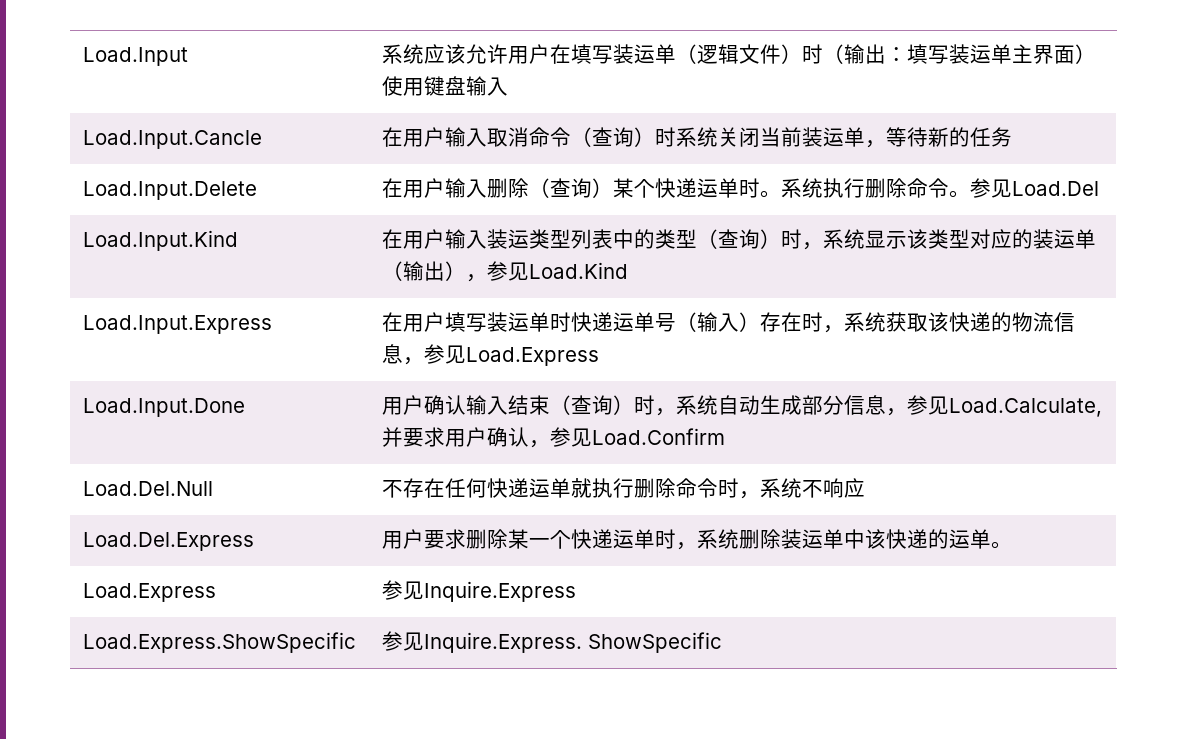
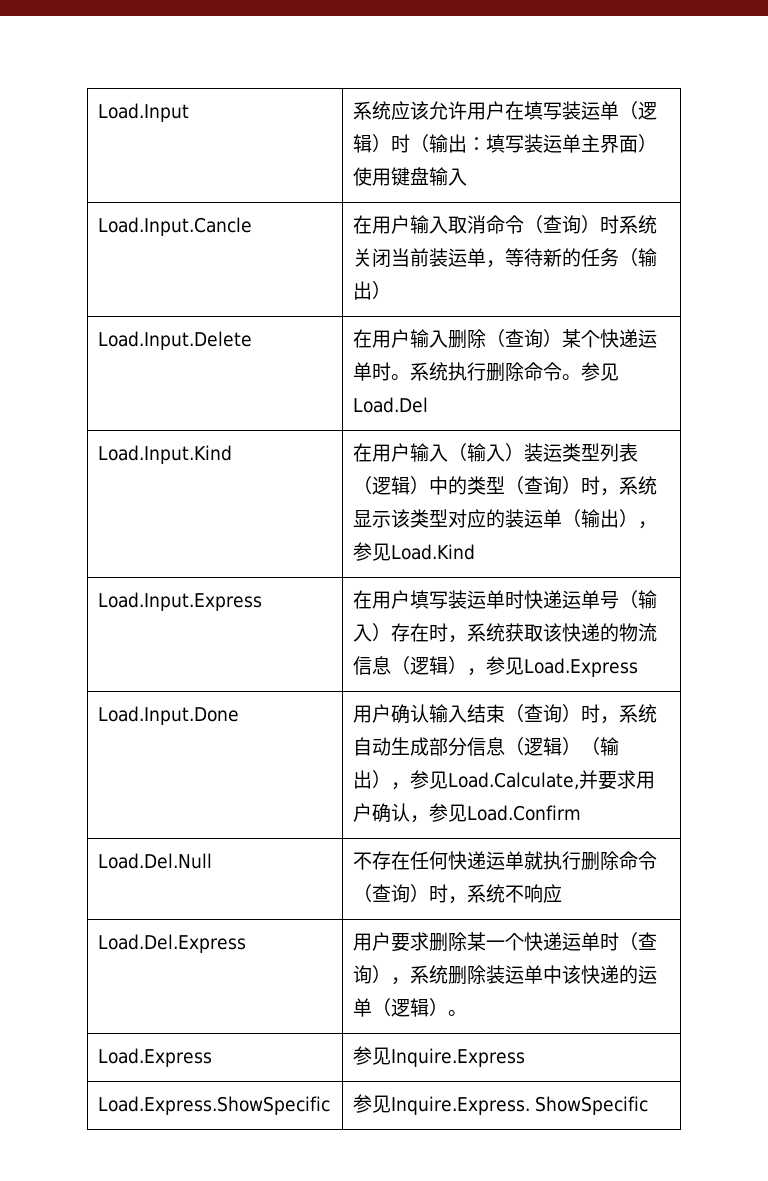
- Load.Input | 系统应该允许用户在填写装运单（逻辑文件）时（输出：填写装运单主界面）使用键盘输入
+ Load.Input | 系统应该允许用户在填写装运单（逻辑）时（输出：填写装运单主界面）使用键盘输入
- Load.Input.Cancle | 在用户输入取消命令（查询）时系统关闭当前装运单，等待新的任务
+ Load.Input.Cancle | 在用户输入取消命令（查询）时系统关闭当前装运单，等待新的任务（输出）
- Load.Input.Kind | 在用户输入装运类型列表中的类型（查询）时，系统显示该类型对应的装运单（输出），参见Load.Kind
+ Load.Input.Kind | 在用户输入（输入）装运类型列表（逻辑）中的类型（查询）时，系统显示该类型对应的装运单（输出），参见Load.Kind
- Load.Input.Express | 在用户填写装运单时快递运单号（输入）存在时，系统获取该快递的物流信息，参见Load.Express
+ Load.Input.Express | 在用户填写装运单时快递运单号（输入）存在时，系统获取该快递的物流信息（逻辑），参见Load.Express
- Load.Input.Done | 用户确认输入结束（查询）时，系统自动生成部分信息，参见Load.Calculate,并要求用户确认，参见Load.Confirm
+ Load.Input.Done | 用户确认输入结束（查询）时，系统自动生成部分信息（逻辑）（输出），参见Load.Calculate,并要求用户确认，参见Load.Confirm
- Load.Del.Null | 不存在任何快递运单就执行删除命令时，系统不响应
+ Load.Del.Null | 不存在任何快递运单就执行删除命令（查询）时，系统不响应
- Load.Del.Express | 用户要求删除某一个快递运单时，系统删除装运单中该快递的运单。
+ Load.Del.Express | 用户要求删除某一个快递运单时（查询），系统删除装运单中该快递的运单（逻辑）。

